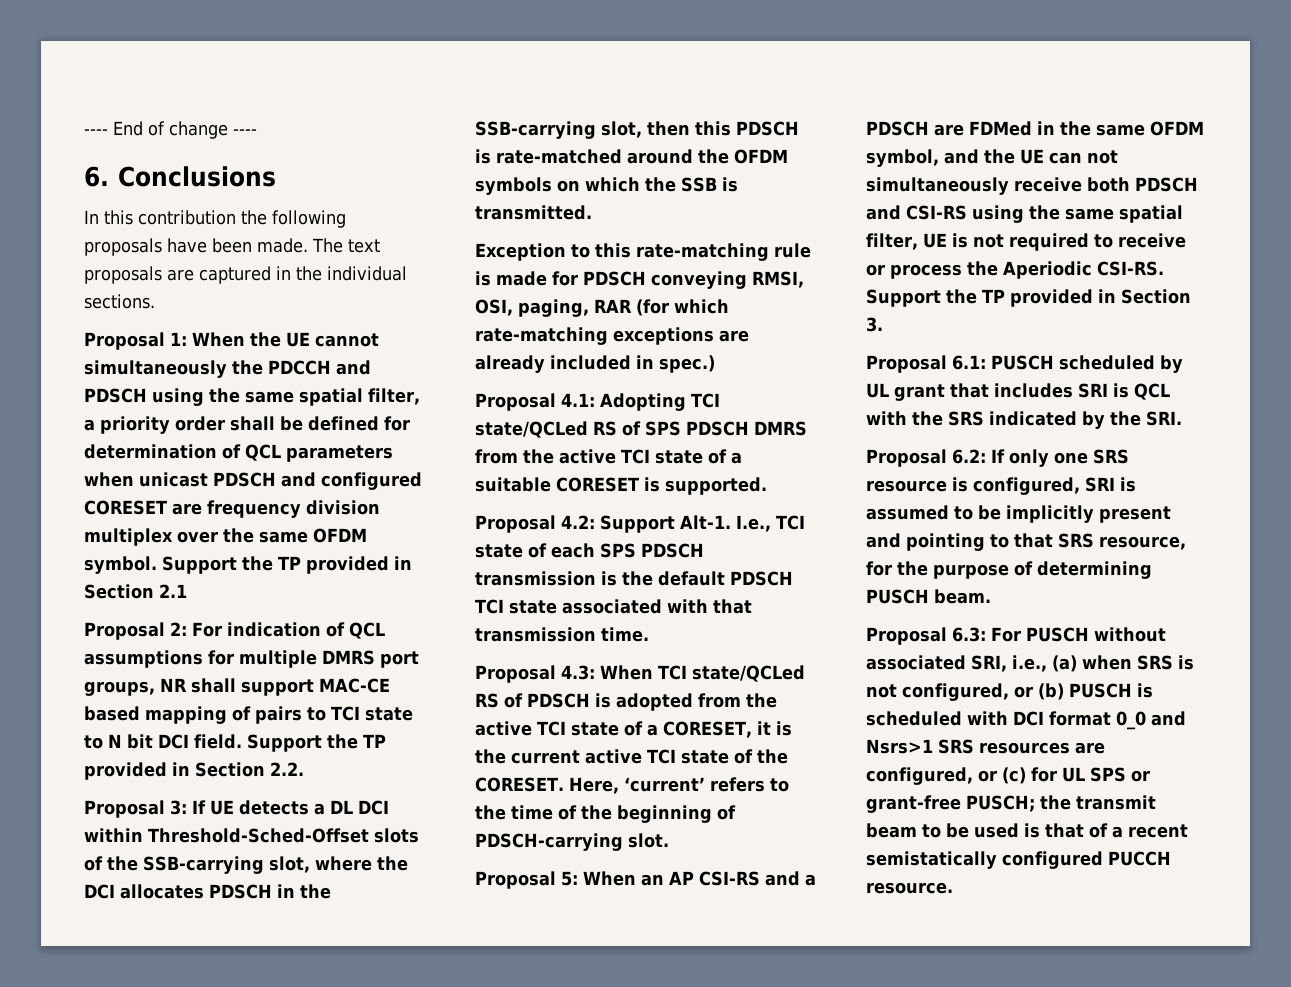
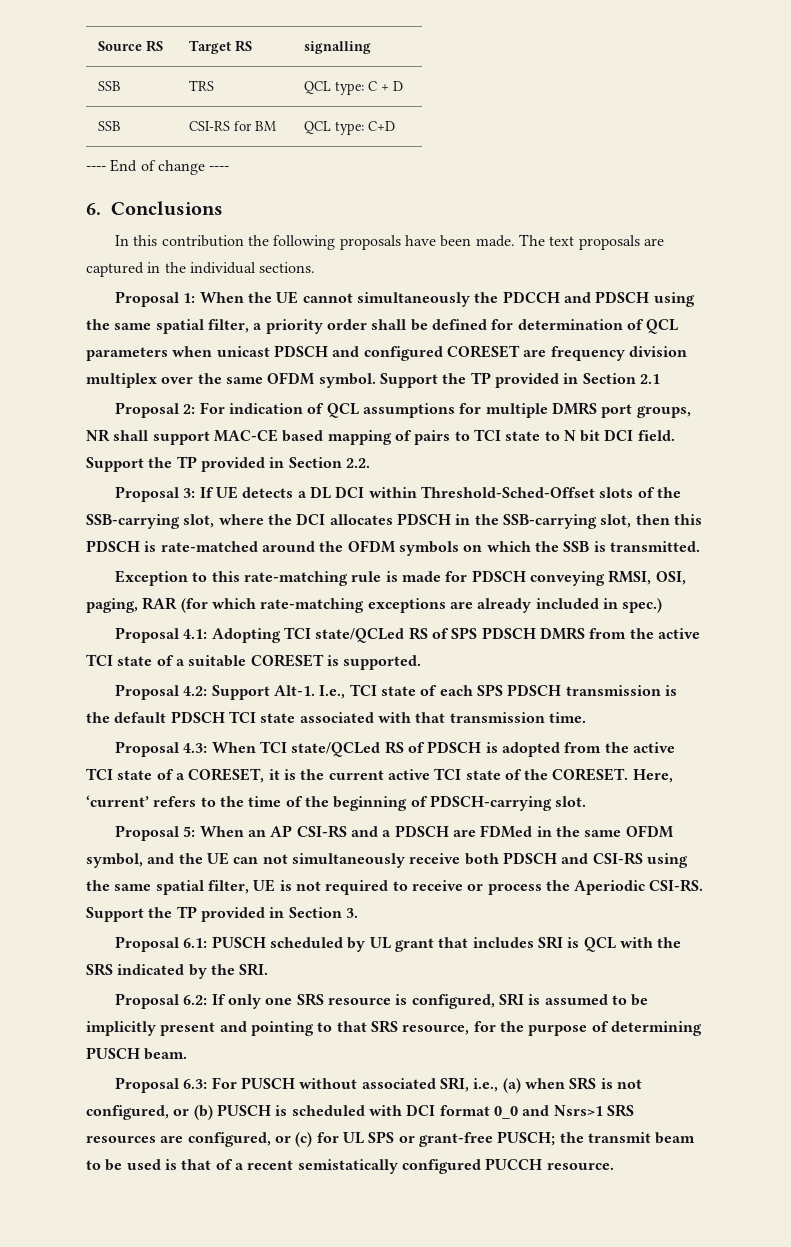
+ Source RS | Target RS | signalling
+ SSB | TRS | QCL type: C + D
+ SSB | CSI-RS for BM | QCL type: C+D

